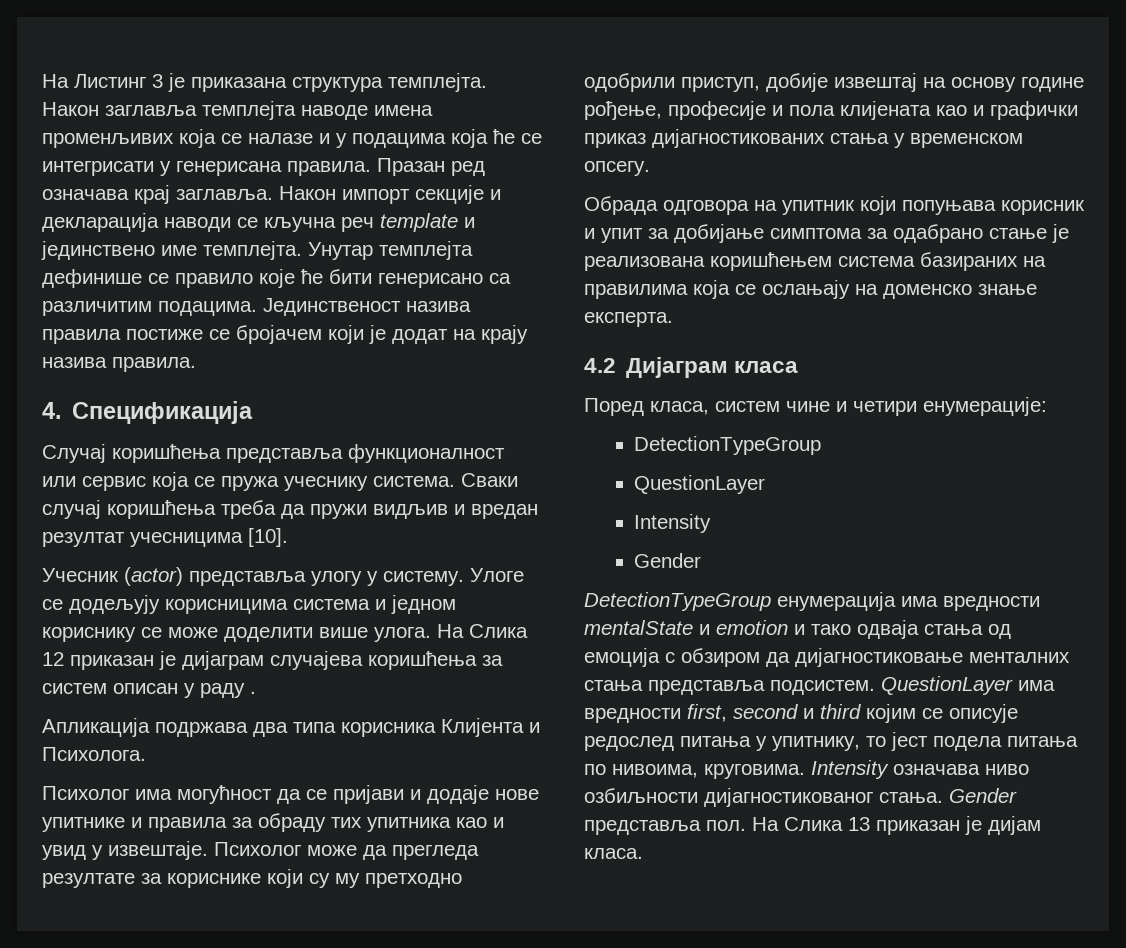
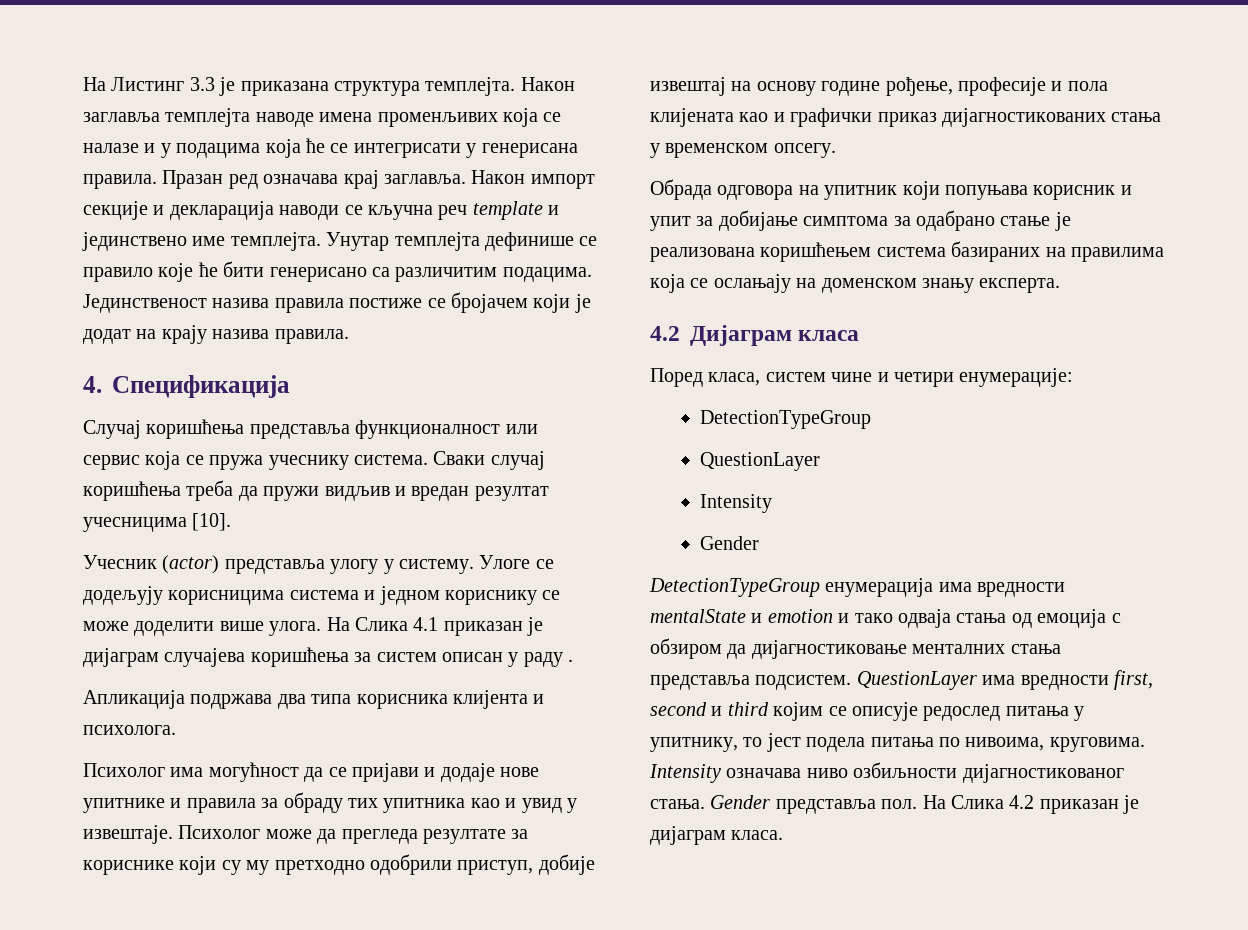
- На Листинг 3 је приказана структура темплејта.
+ На Листинг 3.3 је приказана структура темплејта.
- На Слика 12 приказан је дијаграм случајева коришћења за систем описан у раду .
+ На Слика 4.1 приказан је дијаграм случајева коришћења за систем описан у раду .
- Апликација подржава два типа корисника Клијента и Психолога.
+ Апликација подржава два типа корисника клијента и психолога.
- Обрада одговора на упитник који попуњава корисник и упит за добијање симптома за одабрано стање је реализована коришћењем система базираних на правилима која се ослањају на доменско знање експерта.
+ Обрада одговора на упитник који попуњава корисник и упит за добијање симптома за одабрано стање је реализована коришћењем система базираних на правилима која се ослањају на доменском знању експерта.
- На Слика 13 приказан је дијам класа.
+ На Слика 4.2 приказан је дијаграм класа.

